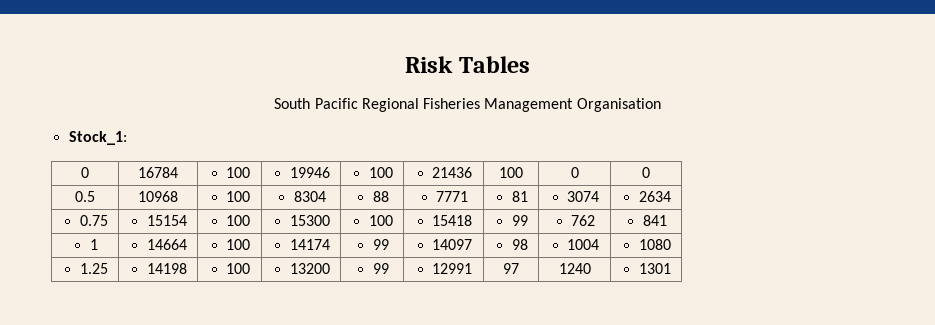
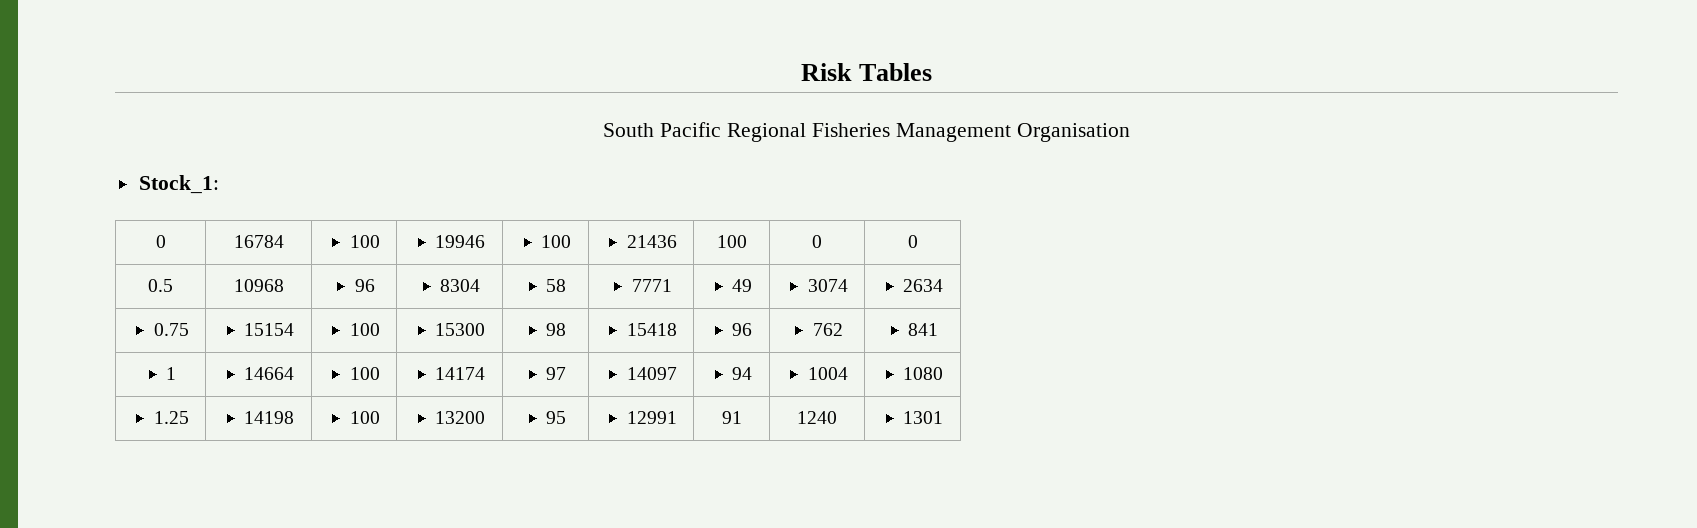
- 0.5 | 10968 | 100 | 8304 | 88 | 7771 | 81 | 3074 | 2634
+ 0.5 | 10968 | 96 | 8304 | 58 | 7771 | 49 | 3074 | 2634
- 0.75 | 15154 | 100 | 15300 | 100 | 15418 | 99 | 762 | 841
+ 0.75 | 15154 | 100 | 15300 | 98 | 15418 | 96 | 762 | 841
- 1 | 14664 | 100 | 14174 | 99 | 14097 | 98 | 1004 | 1080
+ 1 | 14664 | 100 | 14174 | 97 | 14097 | 94 | 1004 | 1080
- 1.25 | 14198 | 100 | 13200 | 99 | 12991 | 97 | 1240 | 1301
+ 1.25 | 14198 | 100 | 13200 | 95 | 12991 | 91 | 1240 | 1301

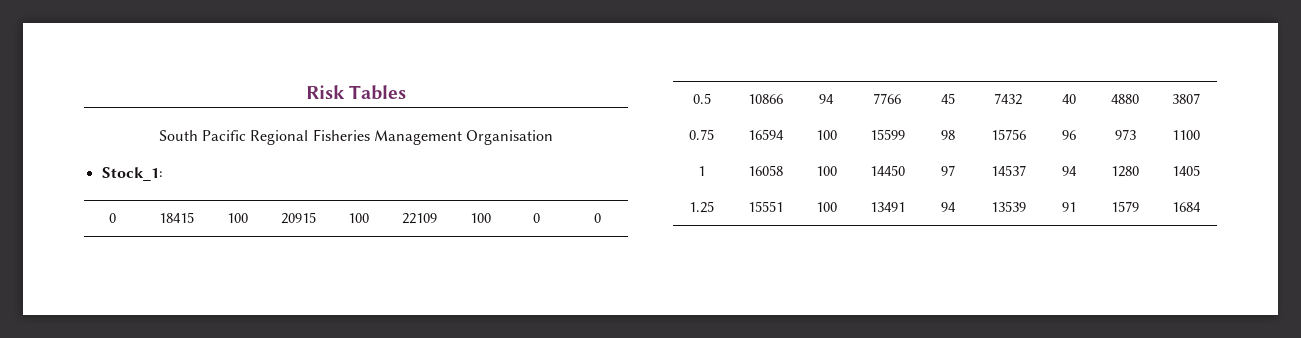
- 0 | 16784 | 100 | 19946 | 100 | 21436 | 100 | 0 | 0
+ 0 | 18415 | 100 | 20915 | 100 | 22109 | 100 | 0 | 0
- 0.5 | 10968 | 96 | 8304 | 58 | 7771 | 49 | 3074 | 2634
- 0.75 | 15154 | 100 | 15300 | 98 | 15418 | 96 | 762 | 841
- 1 | 14664 | 100 | 14174 | 97 | 14097 | 94 | 1004 | 1080
- 1.25 | 14198 | 100 | 13200 | 95 | 12991 | 91 | 1240 | 1301
+ 0.5 | 10866 | 94 | 7766 | 45 | 7432 | 40 | 4880 | 3807
+ 0.75 | 16594 | 100 | 15599 | 98 | 15756 | 96 | 973 | 1100
+ 1 | 16058 | 100 | 14450 | 97 | 14537 | 94 | 1280 | 1405
+ 1.25 | 15551 | 100 | 13491 | 94 | 13539 | 91 | 1579 | 1684

